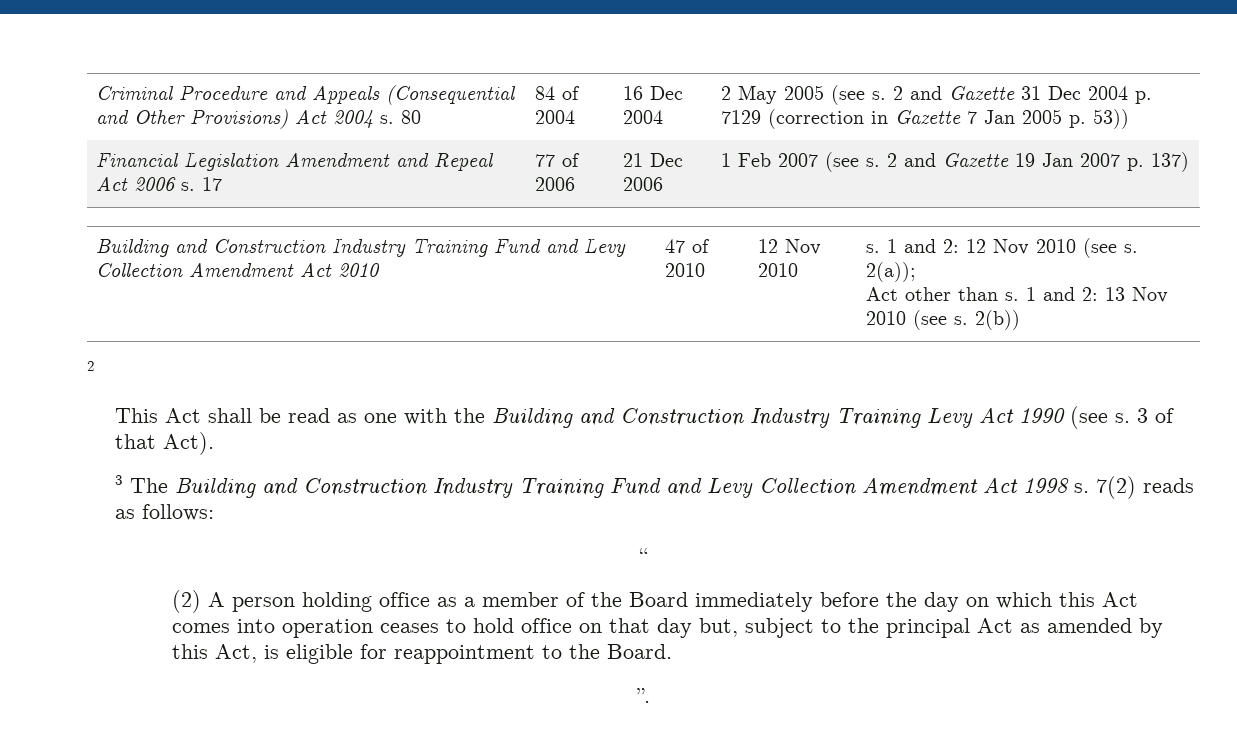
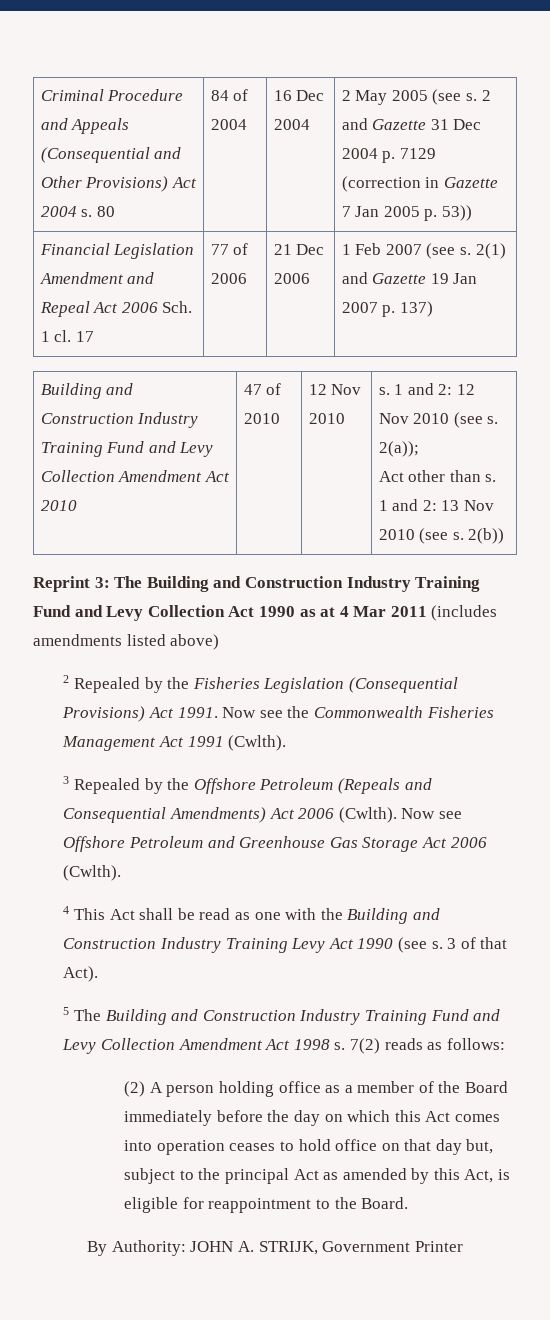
- Financial Legislation Amendment and Repeal Act 2006 s. 17 | 77 of 2006 | 21 Dec 2006 | 1 Feb 2007 (see s. 2 and Gazette 19 Jan 2007 p. 137)
+ Financial Legislation Amendment and Repeal Act 2006 Sch. 1 cl. 17 | 77 of 2006 | 21 Dec 2006 | 1 Feb 2007 (see s. 2(1) and Gazette 19 Jan 2007 p. 137)
  2(b))
- 2
- This Act shall be read as one with the Building and Construction Industry Training Levy Act 1990 (see s.
+ Reprint 3: The Building and Construction Industry Training Fund and Levy Collection Act 1990 as at 4 Mar 2011 (includes amendments listed above)
+ 2 Repealed by the Fisheries Legislation (Consequential Provisions) Act 1991. Now see the Commonwealth Fisheries Management Act 1991 (Cwlth).
+ 3 Repealed by the Offshore Petroleum (Repeals and Consequential Amendments) Act 2006 (Cwlth). Now see Offshore Petroleum and Greenhouse Gas Storage Act 2006 (Cwlth).
+ 4 This Act shall be read as one with the Building and Construction Industry Training Levy Act 1990 (see s.
- 3 The Building and Construction Industry Training Fund and Levy Collection Amendment Act 1998 s.
+ 5 The Building and Construction Industry Training Fund and Levy Collection Amendment Act 1998 s.
- “
- ”.
+ By Authority: JOHN A. STRIJK, Government Printer

